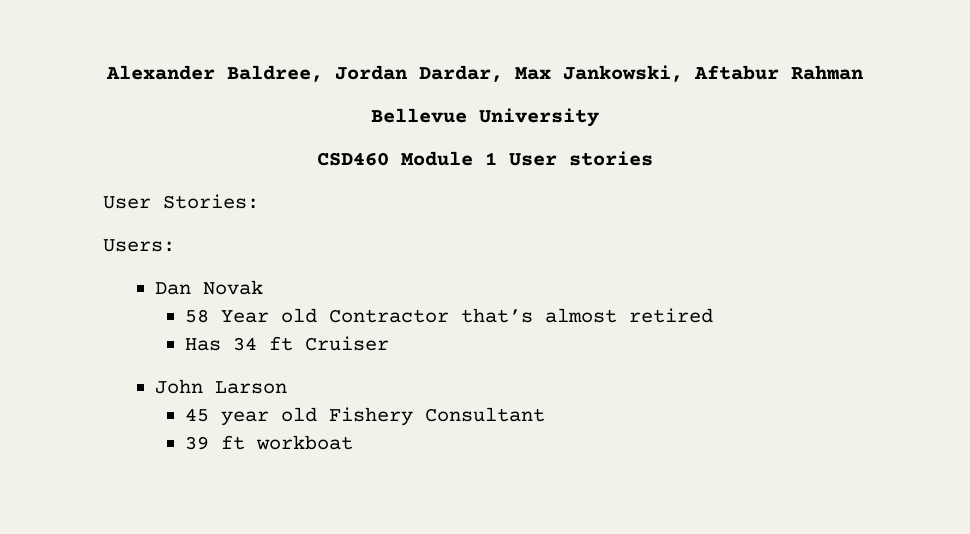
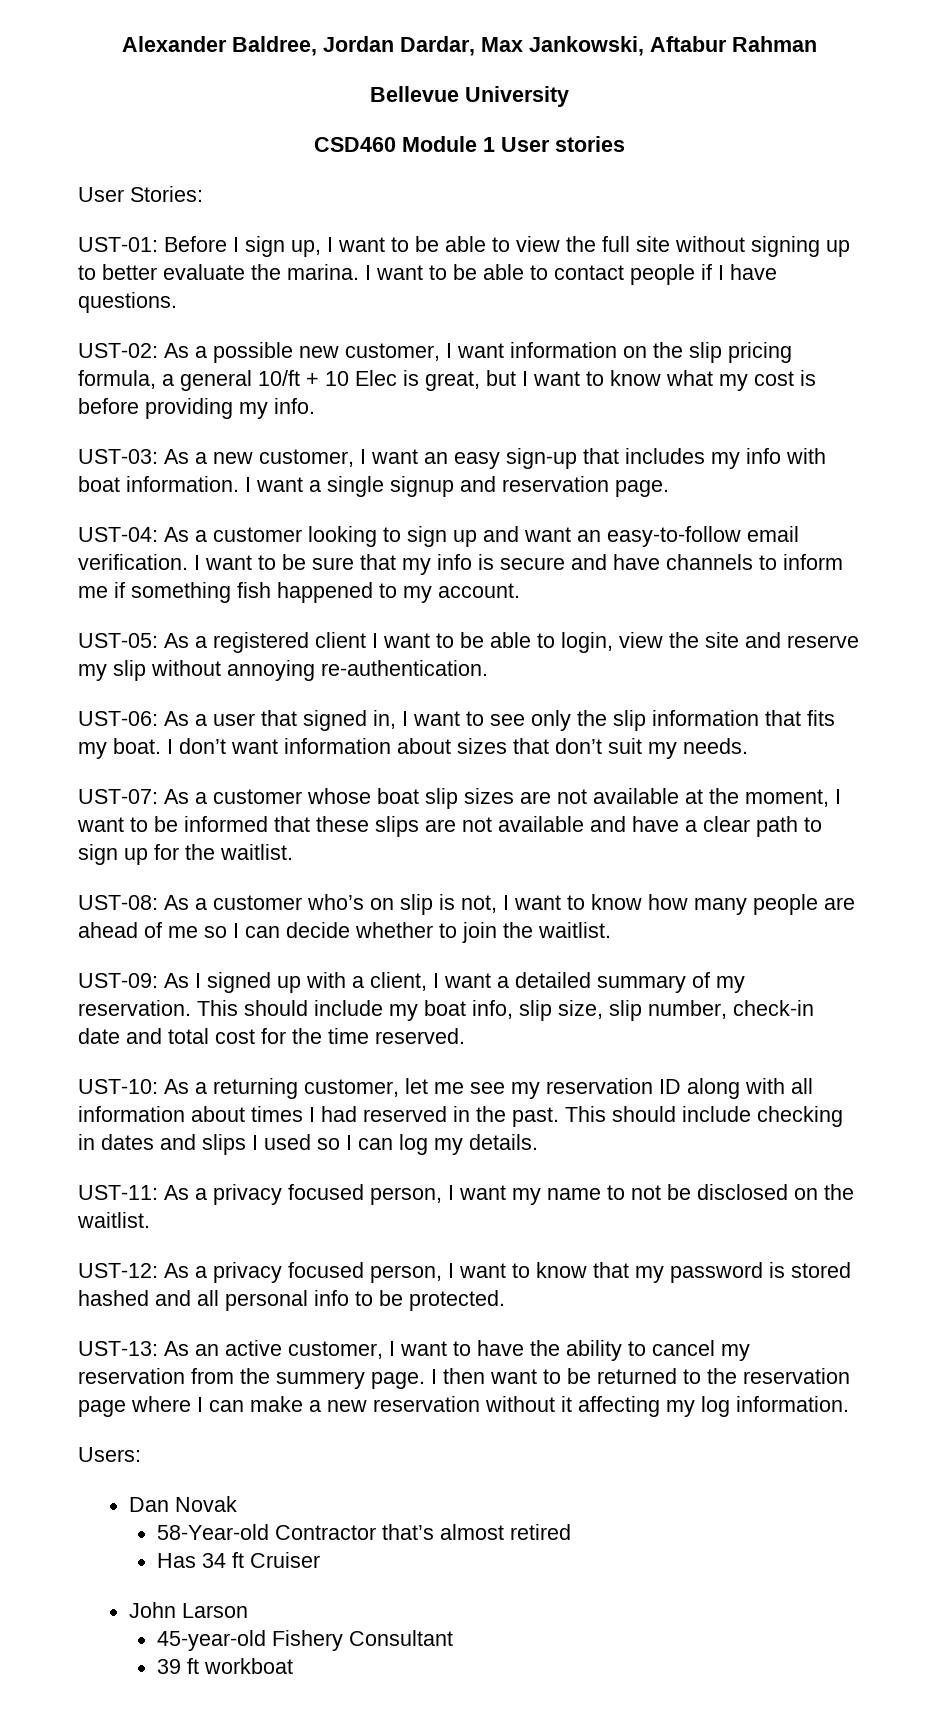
+ UST-01: Before I sign up, I want to be able to view the full site without signing up to better evaluate the marina. I want to be able to contact people if I have questions.
+ UST-02: As a possible new customer, I want information on the slip pricing formula, a general 10/ft + 10 Elec is great, but I want to know what my cost is before providing my info.
+ UST-03: As a new customer, I want an easy sign-up that includes my info with boat information. I want a single signup and reservation page.
+ UST-04: As a customer looking to sign up and want an easy-to-follow email verification. I want to be sure that my info is secure and have channels to inform me if something fish happened to my account.
+ UST-05: As a registered client I want to be able to login, view the site and reserve my slip without annoying re-authentication.
+ UST-06: As a user that signed in, I want to see only the slip information that fits my boat. I don’t want information about sizes that don’t suit my needs.
+ UST-07: As a customer whose boat slip sizes are not available at the moment, I want to be informed that these slips are not available and have a clear path to sign up for the waitlist.
+ UST-08: As a customer who’s on slip is not, I want to know how many people are ahead of me so I can decide whether to join the waitlist.
+ UST-09: As I signed up with a client, I want a detailed summary of my reservation. This should include my boat info, slip size, slip number, check-in date and total cost for the time reserved.
+ UST-10: As a returning customer, let me see my reservation ID along with all information about times I had reserved in the past. This should include checking in dates and slips I used so I can log my details.
+ UST-11: As a privacy focused person, I want my name to not be disclosed on the waitlist.
+ UST-12: As a privacy focused person, I want to know that my password is stored hashed and all personal info to be protected.
+ UST-13: As an active customer, I want to have the ability to cancel my reservation from the summery page. I then want to be returned to the reservation page where I can make a new reservation without it affecting my log information.
- 58 Year old Contractor that’s almost retired
+ 58-Year-old Contractor that’s almost retired
- 45 year old Fishery Consultant
+ 45-year-old Fishery Consultant

